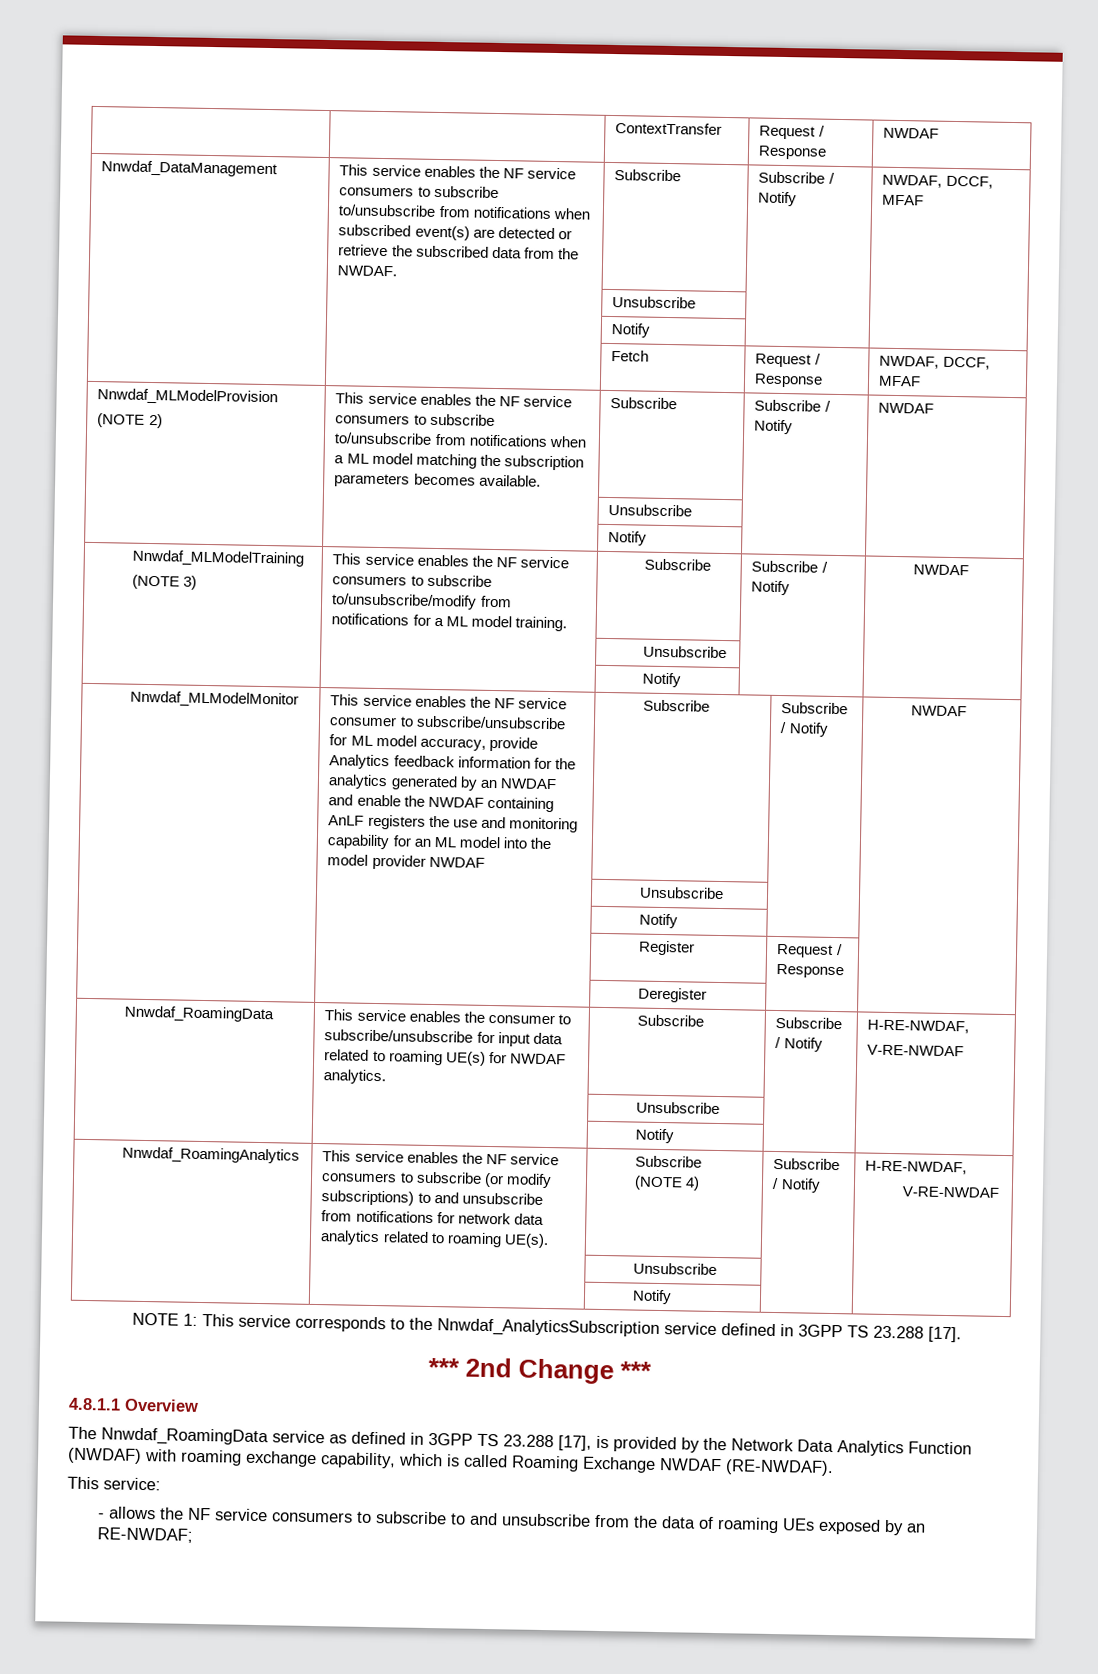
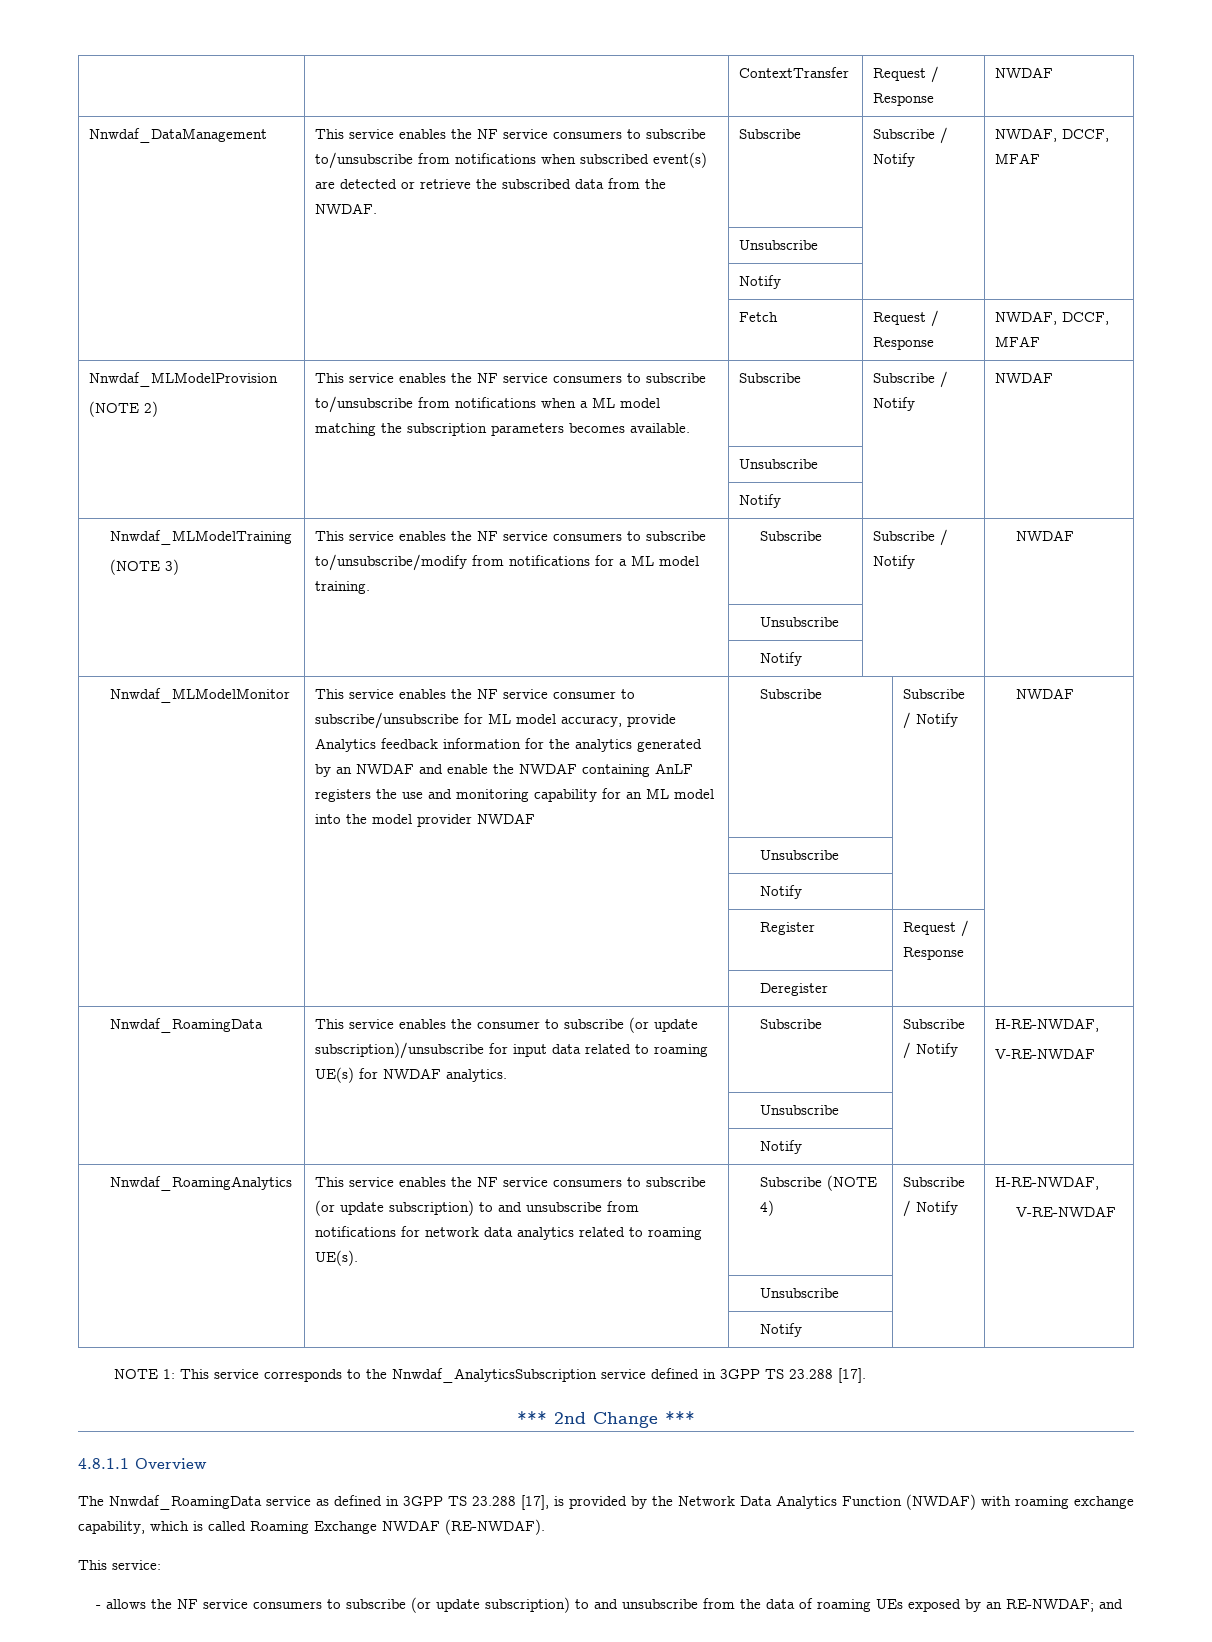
- Nnwdaf_RoamingData | This service enables the consumer to subscribe/unsubscribe for input data related to roaming UE(s) for NWDAF analytics. | Subscribe | Subscribe / Notify | H-RE-NWDAF,
+ Nnwdaf_RoamingData | This service enables the consumer to subscribe (or update subscription)/unsubscribe for input data related to roaming UE(s) for NWDAF analytics. | Subscribe | Subscribe / Notify | H-RE-NWDAF,
- Nnwdaf_RoamingAnalytics | This service enables the NF service consumers to subscribe (or modify subscriptions) to and unsubscribe from notifications for network data analytics related to roaming UE(s). | Subscribe (NOTE 4) | Subscribe / Notify | H-RE-NWDAF,
+ Nnwdaf_RoamingAnalytics | This service enables the NF service consumers to subscribe (or update subscription) to and unsubscribe from notifications for network data analytics related to roaming UE(s). | Subscribe (NOTE 4) | Subscribe / Notify | H-RE-NWDAF,
- - allows the NF service consumers to subscribe to and unsubscribe from the data of roaming UEs exposed by an RE-NWDAF;
+ - allows the NF service consumers to subscribe (or update subscription) to and unsubscribe from the data of roaming UEs exposed by an RE-NWDAF; and

